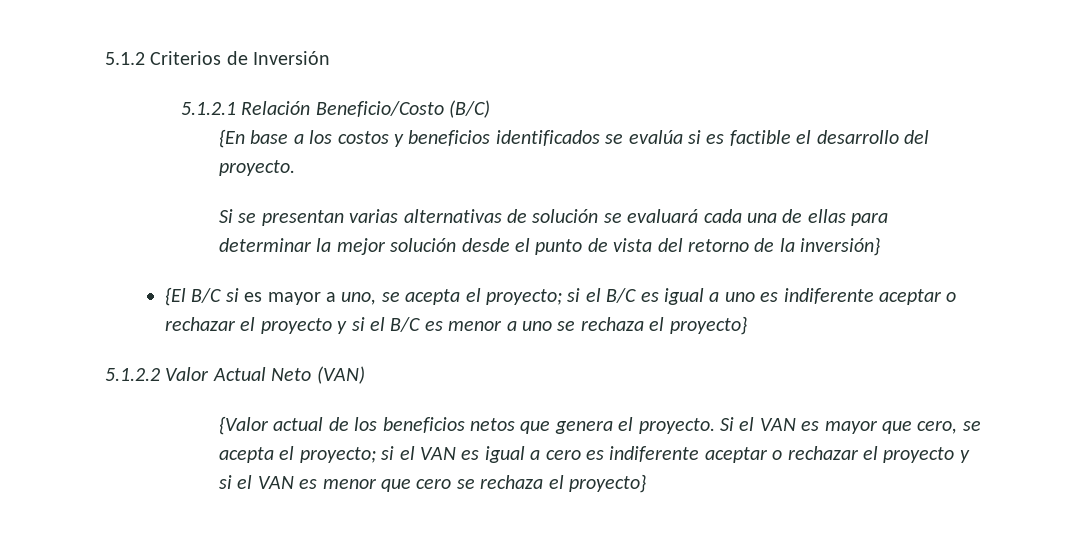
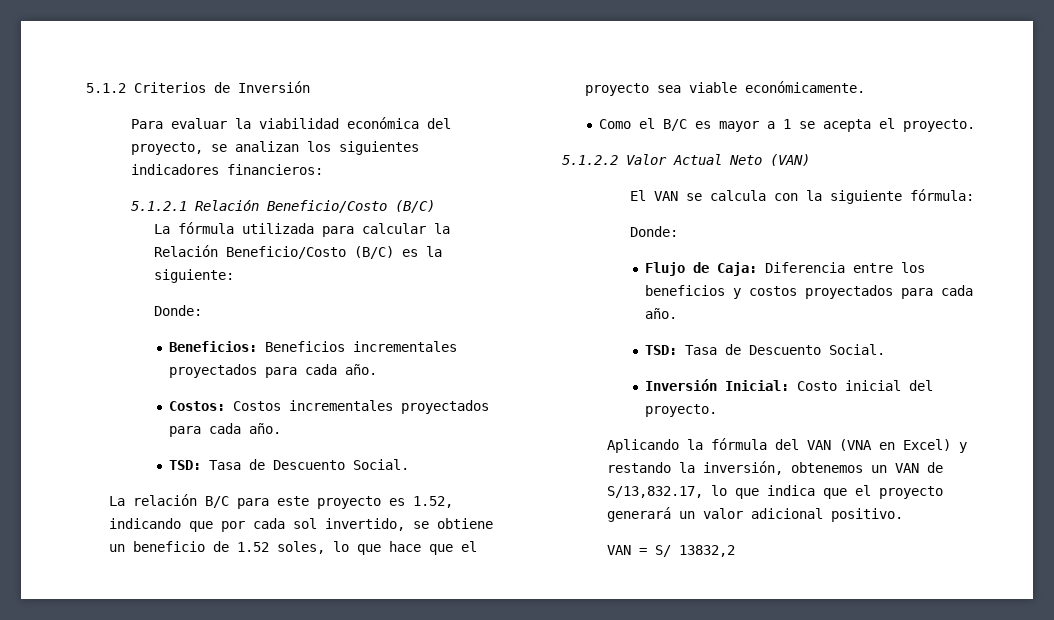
+ Para evaluar la viabilidad económica del proyecto, se analizan los siguientes indicadores financieros:
  5.1.2.1 Relación Beneficio/Costo (B/C)
- {En base a los costos y beneficios identificados se evalúa si es factible el desarrollo del proyecto.
- Si se presentan varias alternativas de solución se evaluará cada una de ellas para determinar la mejor solución desde el punto de vista del retorno de la inversión}
- {El B/C si es mayor a uno, se acepta el proyecto; si el B/C es igual a uno es indiferente aceptar o rechazar el proyecto y si el B/C es menor a uno se rechaza el proyecto}
+ La fórmula utilizada para calcular la Relación Beneficio/Costo (B/C) es la siguiente:
+ Donde:
+ Beneficios: Beneficios incrementales proyectados para cada año.
+ Costos: Costos incrementales proyectados para cada año.
+ TSD: Tasa de Descuento Social.
+ La relación B/C para este proyecto es 1.52, indicando que por cada sol invertido, se obtiene un beneficio de 1.52 soles, lo que hace que el proyecto sea viable económicamente.
+ Como el B/C es mayor a 1 se acepta el proyecto.
- {Valor actual de los beneficios netos que genera el proyecto. Si el VAN es mayor que cero, se acepta el proyecto; si el VAN es igual a cero es indiferente aceptar o rechazar el proyecto y si el VAN es menor que cero se rechaza el proyecto}
+ El VAN se calcula con la siguiente fórmula:
+ Donde:
+ Flujo de Caja: Diferencia entre los beneficios y costos proyectados para cada año.
+ TSD: Tasa de Descuento Social.
+ Inversión Inicial: Costo inicial del proyecto.
+ Aplicando la fórmula del VAN (VNA en Excel) y restando la inversión, obtenemos un VAN de S/13,832.17, lo que indica que el proyecto generará un valor adicional positivo.
+ VAN = S/ 13832,2

